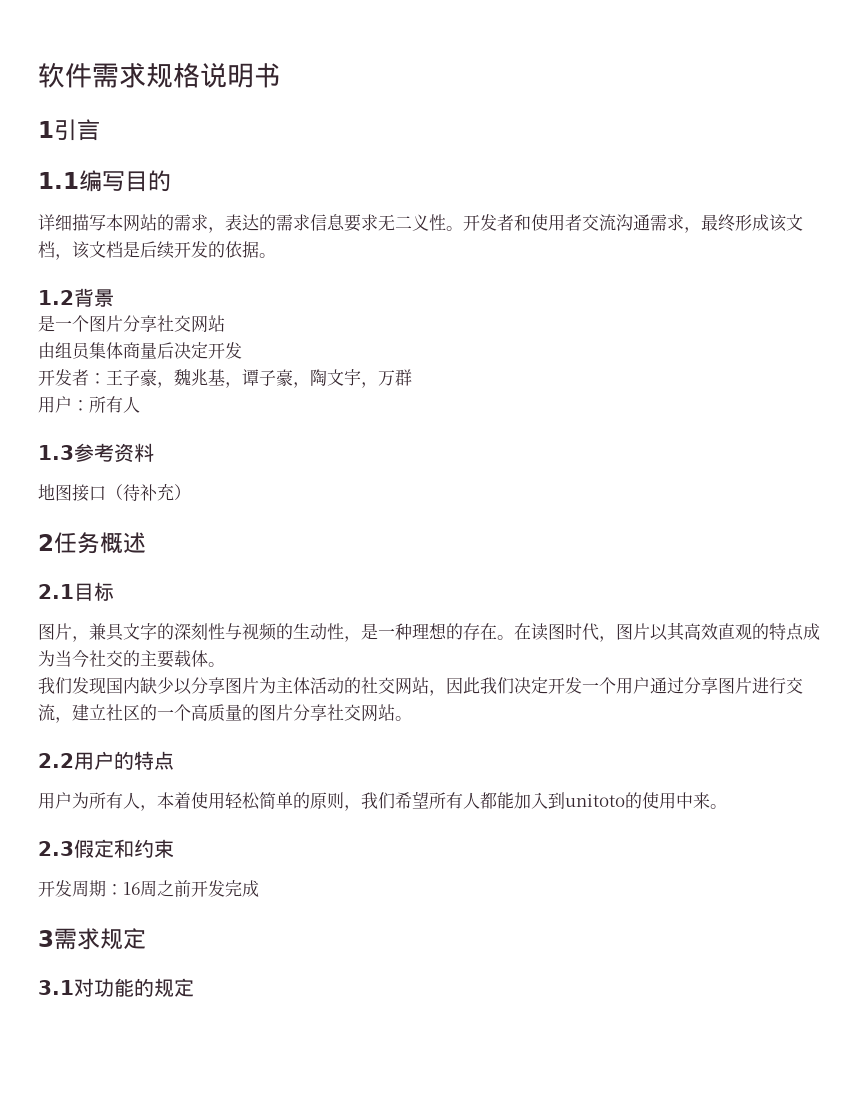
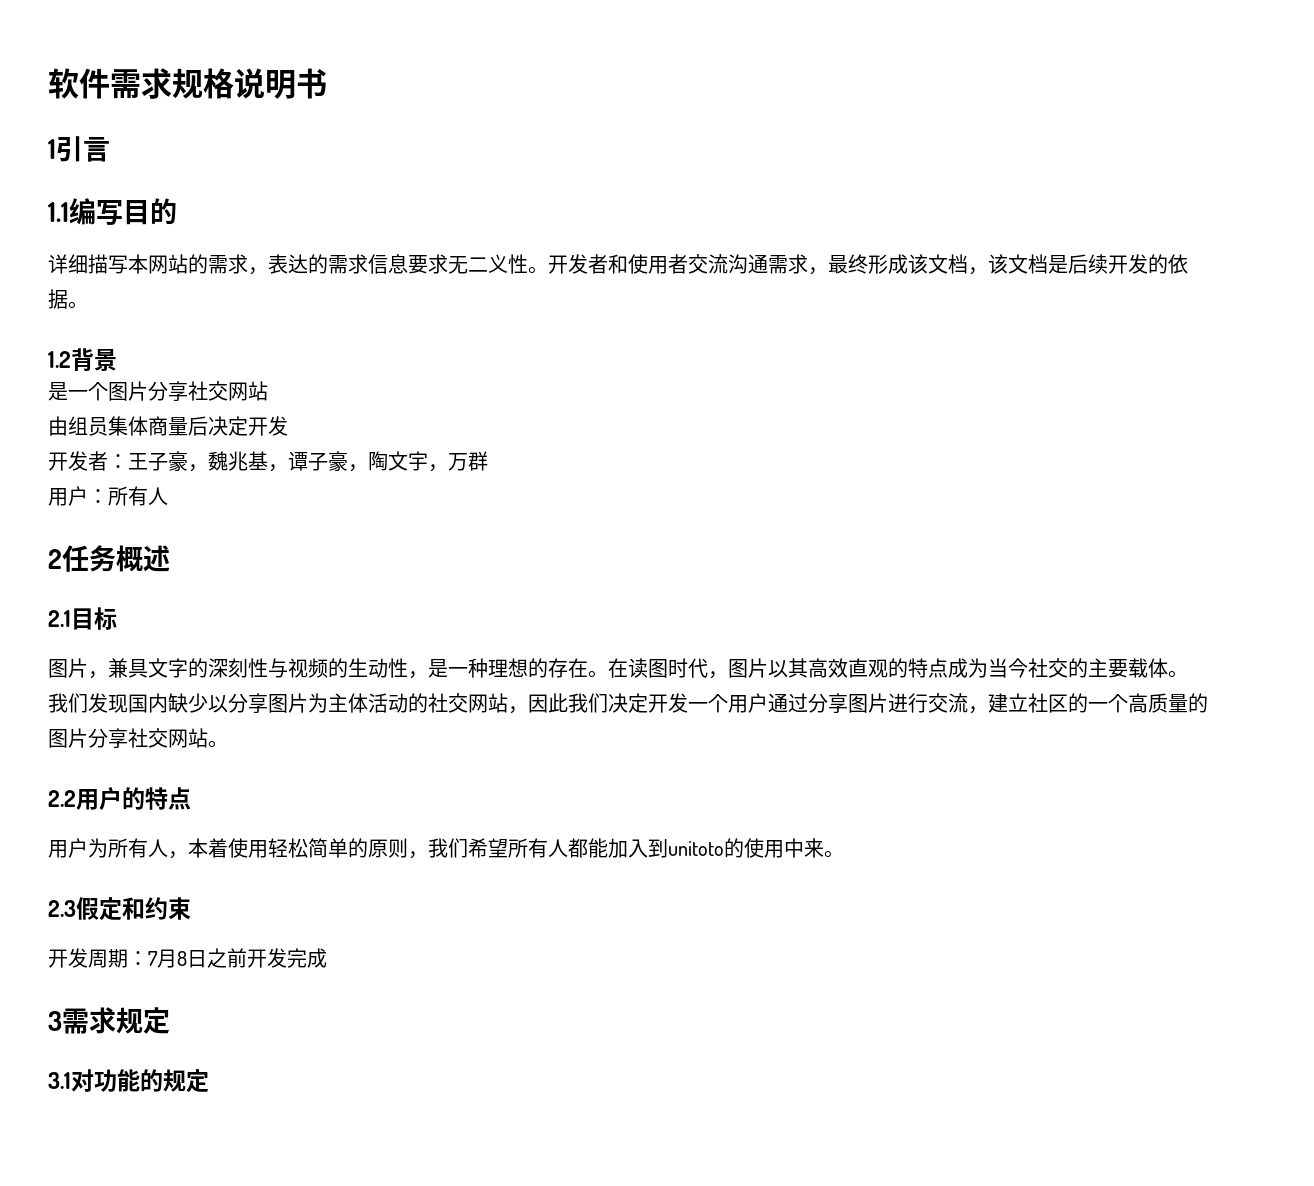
- 1.3参考资料
- 地图接口（待补充）
- 开发周期：16周之前开发完成
+ 开发周期：7月8日之前开发完成

